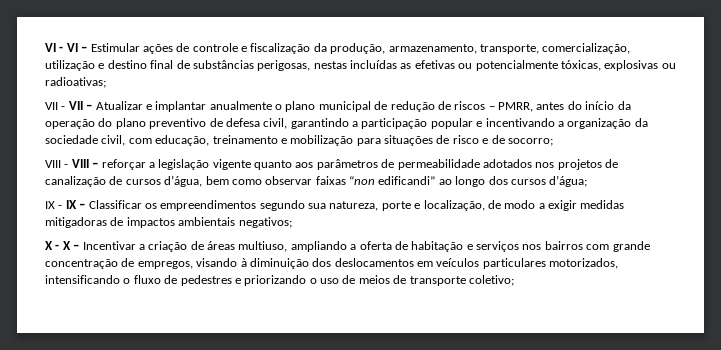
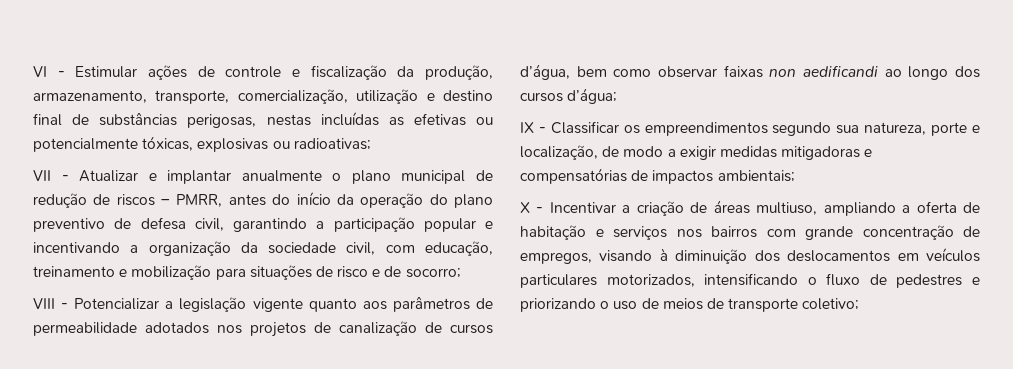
- VI - VI – Estimular ações de controle e fiscalização da produção, armazenamento, transporte, comercialização, utilização e destino final de substâncias perigosas, nestas incluídas as efetivas ou potencialmente tóxicas, explosivas ou radioativas;
+ VI - Estimular ações de controle e fiscalização da produção, armazenamento, transporte, comercialização, utilização e destino final de substâncias perigosas, nestas incluídas as efetivas ou potencialmente tóxicas, explosivas ou radioativas;
- VII - VII – Atualizar e implantar anualmente o plano municipal de redução de riscos – PMRR, antes do início da operação do plano preventivo de defesa civil, garantindo a participação popular e incentivando a organização da sociedade civil, com educação, treinamento e mobilização para situações de risco e de socorro;
+ VII - Atualizar e implantar anualmente o plano municipal de redução de riscos – PMRR, antes do início da operação do plano preventivo de defesa civil, garantindo a participação popular e incentivando a organização da sociedade civil, com educação, treinamento e mobilização para situações de risco e de socorro;
- VIII - VIII – reforçar a legislação vigente quanto aos parâmetros de permeabilidade adotados nos projetos de canalização de cursos d’água, bem como observar faixas “non edificandi” ao longo dos cursos d’água;
+ VIII - Potencializar a legislação vigente quanto aos parâmetros de permeabilidade adotados nos projetos de canalização de cursos d’água, bem como observar faixas non aedificandi ao longo dos cursos d’água;
- IX - IX – Classificar os empreendimentos segundo sua natureza, porte e localização, de modo a exigir medidas mitigadoras de impactos ambientais negativos;
- X - X – Incentivar a criação de áreas multiuso, ampliando a oferta de habitação e serviços nos bairros com grande concentração de empregos, visando à diminuição dos deslocamentos em veículos particulares motorizados, intensificando o fluxo de pedestres e priorizando o uso de meios de transporte coletivo;
+ IX - Classificar os empreendimentos segundo sua natureza, porte e localização, de modo a exigir medidas mitigadoras e compensatórias de impactos ambientais;
+ X - Incentivar a criação de áreas multiuso, ampliando a oferta de habitação e serviços nos bairros com grande concentração de empregos, visando à diminuição dos deslocamentos em veículos particulares motorizados, intensificando o fluxo de pedestres e priorizando o uso de meios de transporte coletivo;

